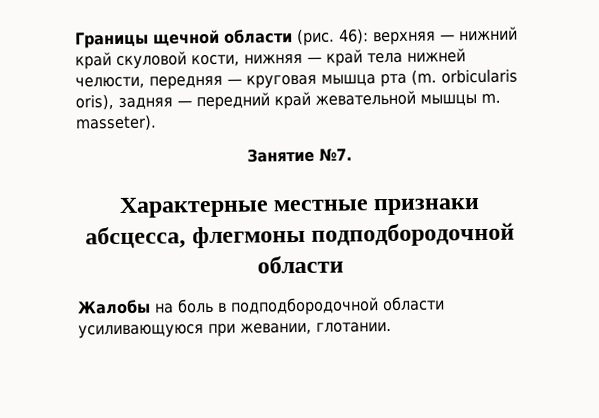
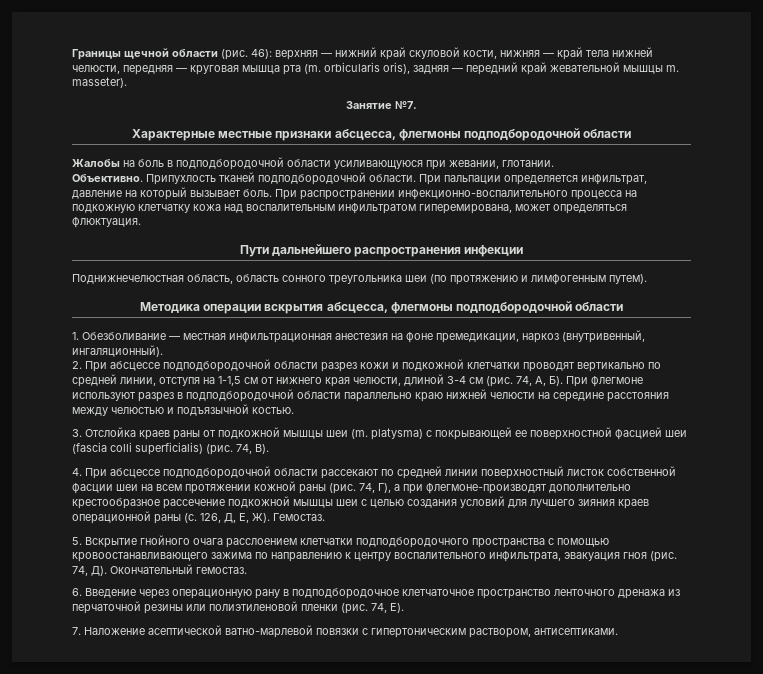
+ Объективно. Припухлость тканей подподбородочной области. При пальпации определяется инфильтрат, давление на который вызывает боль. При распространении инфекционно-воспалительного процесса на подкожную клетчатку кожа над воспалительным инфильтратом гиперемирована, может определяться флюктуация.
+ Пути дальнейшего распространения инфекции
+ Поднижнечелюстная область, область сонного треугольника шеи (по протяжению и лимфогенным путем).
+ Методика операции вскрытия абсцесса, флегмоны подподбородочной области
+ 1. Обезболивание — местная инфильтрационная анестезия на фоне премедикации, наркоз (внутривенный, ингаляционный).
+ 2. При абсцессе подподбородочной области разрез кожи и подкожной клетчатки проводят вертикально по средней линии, отступя на 1-1,5 см от нижнего края челюсти, длиной 3-4 см (рис. 74, А, Б). При флегмоне используют разрез в подподбородочной области параллельно краю нижней челюсти на середине расстояния между челюстью и подъязычной костью.
+ 3. Отслойка краев раны от подкожной мышцы шеи (m. platysma) с покрывающей ее поверхностной фасцией шеи (fascia colli superficialis) (рис. 74, В).
+ 4. При абсцессе подподбородочной области рассекают по средней линии поверхностный листок собственной фасции шеи на всем протяжении кожной раны (рис. 74, Г), а при флегмоне-производят дополнительно крестообразное рассечение подкожной мышцы шеи с целью создания условий для лучшего зияния краев операционной раны (с. 126, Д, Е, Ж). Гемостаз.
+ 5. Вскрытие гнойного очага расслоением клетчатки подподбородочного пространства с помощью кровоостанавливающего зажима по направлению к центру воспалительного инфильтрата, эвакуация гноя (рис. 74, Д). Окончательный гемостаз.
+ 6. Введение через операционную рану в подподбородочное клетчаточное пространство ленточного дренажа из перчаточной резины или полиэтиленовой пленки (рис. 74, Е).
+ 7. Наложение асептической ватно-марлевой повязки с гипертоническим раствором, антисептиками.

